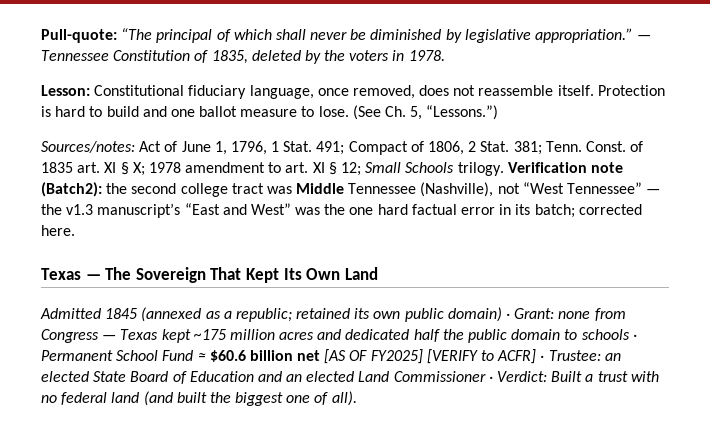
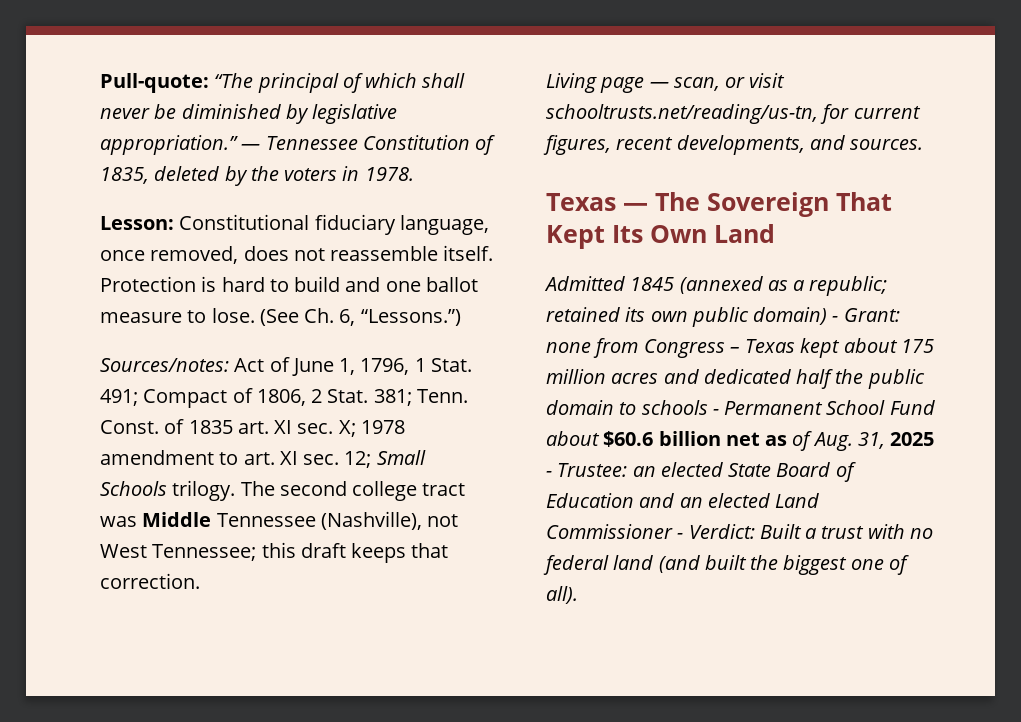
- (See Ch. 5, “Lessons.”)
+ (See Ch. 6, “Lessons.”)
- Const. of 1835 art. XI § X; 1978 amendment to art. XI § 12; Small Schools trilogy.
+ Const. of 1835 art. XI sec. X; 1978 amendment to art. XI sec. 12; Small Schools trilogy.
- Verification note (Batch2): the second college tract was Middle Tennessee (Nashville), not “West Tennessee” — the v1.3 manuscript’s “East and West” was the one hard factual error in its batch; corrected here.
+ The second college tract was Middle Tennessee (Nashville), not West Tennessee; this draft keeps that correction.
+ Living page — scan, or visit schooltrusts.net/reading/us-tn, for current figures, recent developments, and sources.
- Admitted 1845 (annexed as a republic; retained its own public domain) · Grant: none from Congress — Texas kept ~175 million acres and dedicated half the public domain to schools · Permanent School Fund ≈ $60.6 billion net [AS OF FY2025] [VERIFY to ACFR] · Trustee: an elected State Board of Education and an elected Land Commissioner · Verdict: Built a trust with no federal land (and built the biggest one of all).
+ Admitted 1845 (annexed as a republic; retained its own public domain) - Grant: none from Congress – Texas kept about 175 million acres and dedicated half the public domain to schools - Permanent School Fund about $60.6 billion net as of Aug. 31, 2025 - Trustee: an elected State Board of Education and an elected Land Commissioner - Verdict: Built a trust with no federal land (and built the biggest one of all).

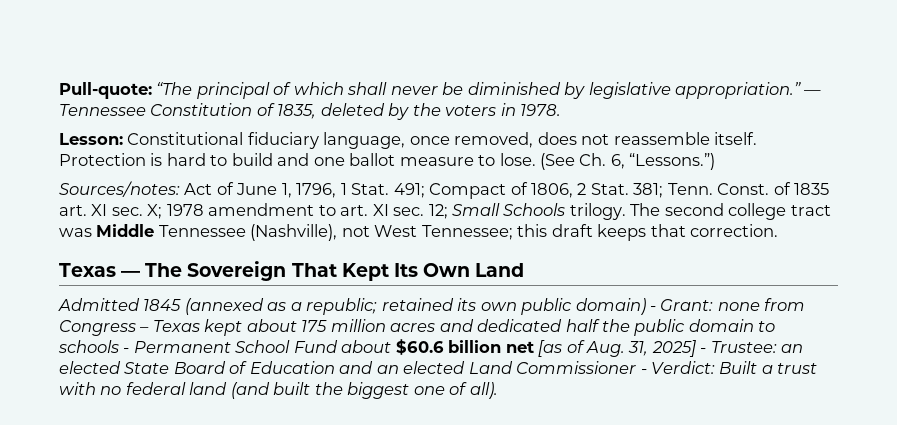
- Living page — scan, or visit schooltrusts.net/reading/us-tn, for current figures, recent developments, and sources.
- none from Congress – Texas kept about 175 million acres and dedicated half the public domain to schools - Permanent School Fund about $60.6 billion net as of Aug. 31, 2025 - Trustee:
+ none from Congress – Texas kept about 175 million acres and dedicated half the public domain to schools - Permanent School Fund about $60.6 billion net [as of Aug. 31, 2025] - Trustee:

